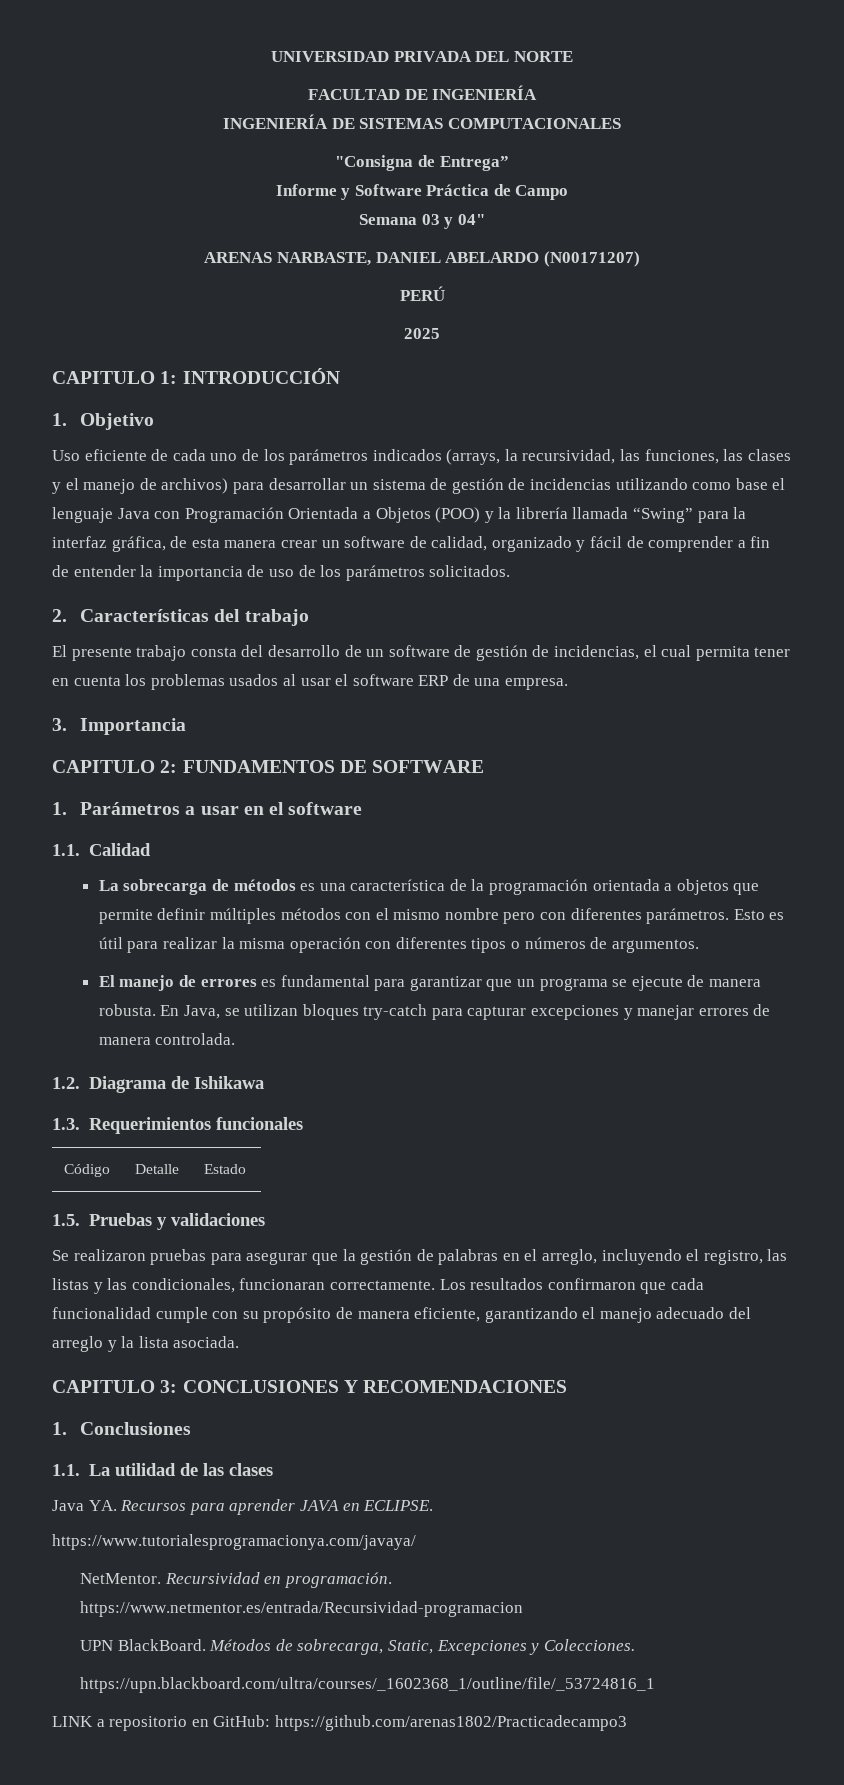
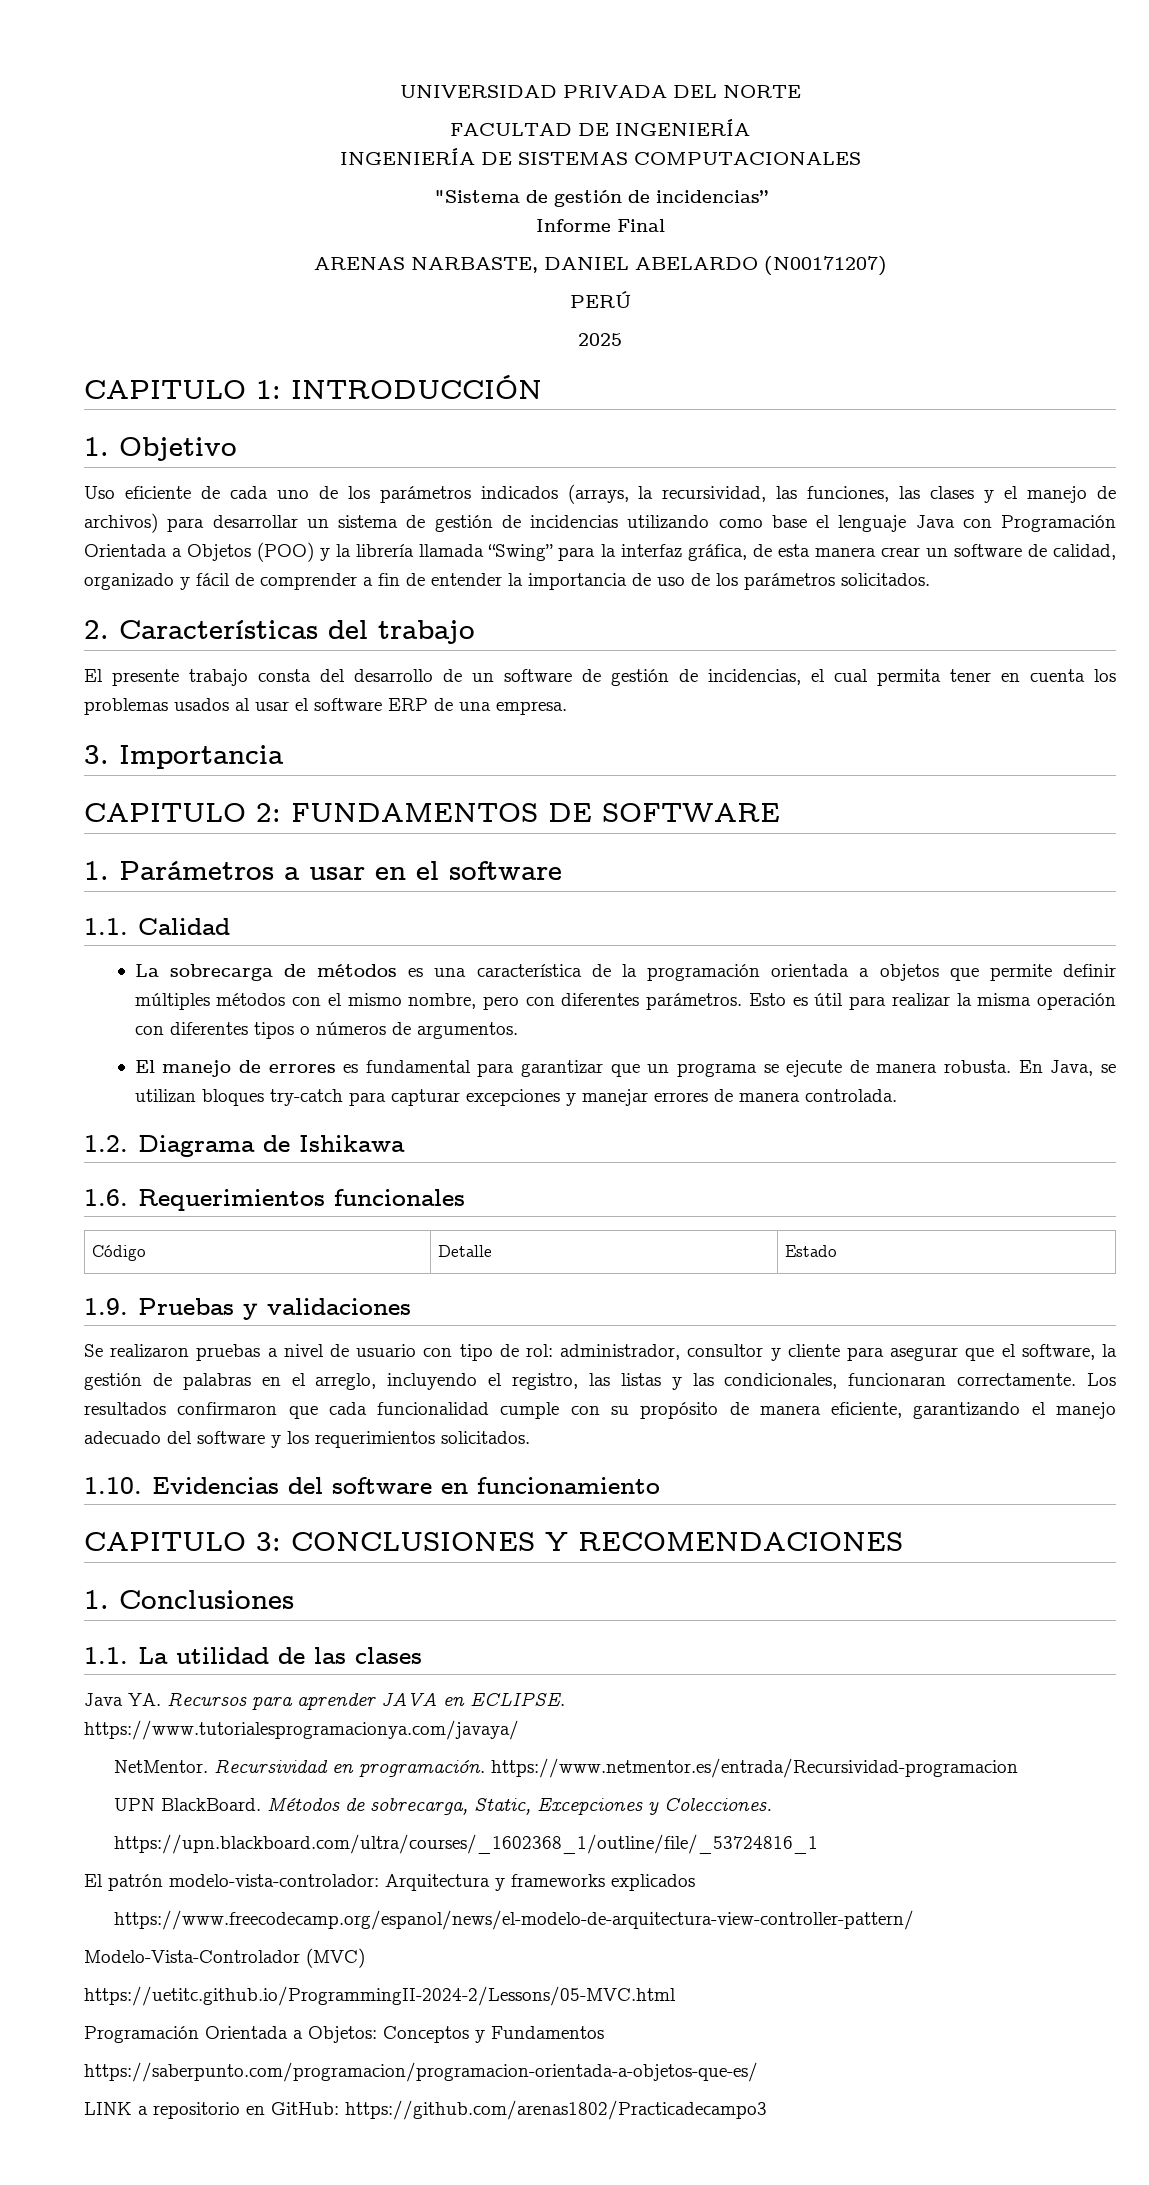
- "Consigna de Entrega”
- Informe y Software Práctica de Campo
- Semana 03 y 04"
+ "Sistema de gestión de incidencias”
+ Informe Final
- La sobrecarga de métodos es una característica de la programación orientada a objetos que permite definir múltiples métodos con el mismo nombre pero con diferentes parámetros.
+ La sobrecarga de métodos es una característica de la programación orientada a objetos que permite definir múltiples métodos con el mismo nombre, pero con diferentes parámetros.
- 1.3. Requerimientos funcionales
+ 1.6. Requerimientos funcionales
- 1.5. Pruebas y validaciones
+ 1.9. Pruebas y validaciones
- Se realizaron pruebas para asegurar que la gestión de palabras en el arreglo, incluyendo el registro, las listas y las condicionales, funcionaran correctamente.
+ Se realizaron pruebas a nivel de usuario con tipo de rol: administrador, consultor y cliente para asegurar que el software, la gestión de palabras en el arreglo, incluyendo el registro, las listas y las condicionales, funcionaran correctamente.
- Los resultados confirmaron que cada funcionalidad cumple con su propósito de manera eficiente, garantizando el manejo adecuado del arreglo y la lista asociada.
+ Los resultados confirmaron que cada funcionalidad cumple con su propósito de manera eficiente, garantizando el manejo adecuado del software y los requerimientos solicitados.
+ 1.10. Evidencias del software en funcionamiento
+ El patrón modelo-vista-controlador: Arquitectura y frameworks explicados
+ https://www.freecodecamp.org/espanol/news/el-modelo-de-arquitectura-view-controller-pattern/
+ Modelo-Vista-Controlador (MVC)
+ https://uetitc.github.io/ProgrammingII-2024-2/Lessons/05-MVC.html
+ Programación Orientada a Objetos: Conceptos y Fundamentos
+ https://saberpunto.com/programacion/programacion-orientada-a-objetos-que-es/

